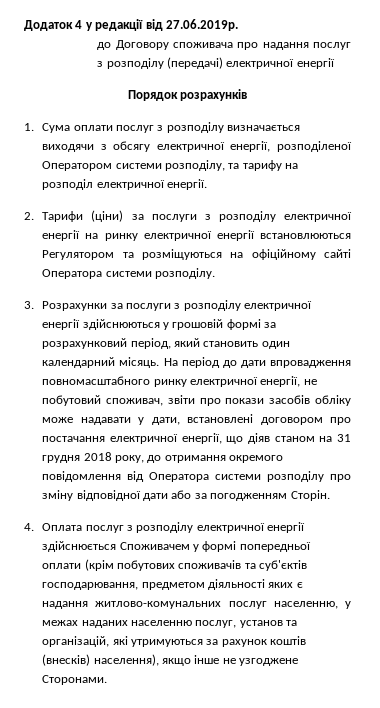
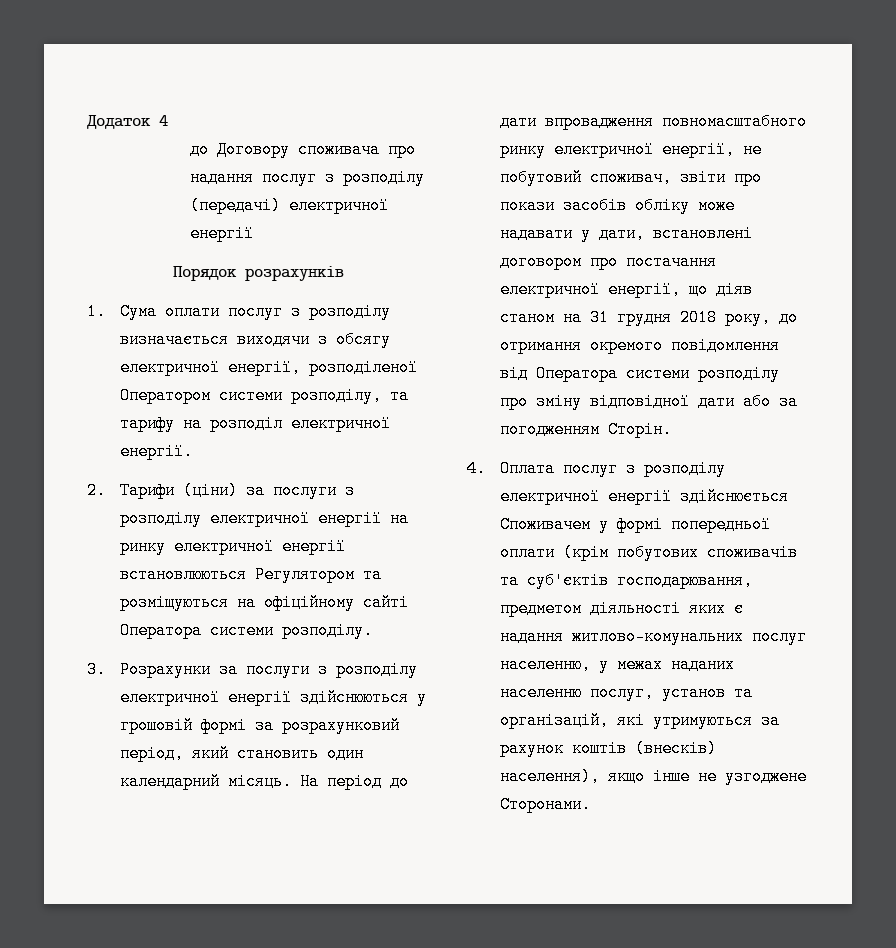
- Додаток 4 у редакції від 27.06.2019р.
+ Додаток 4

